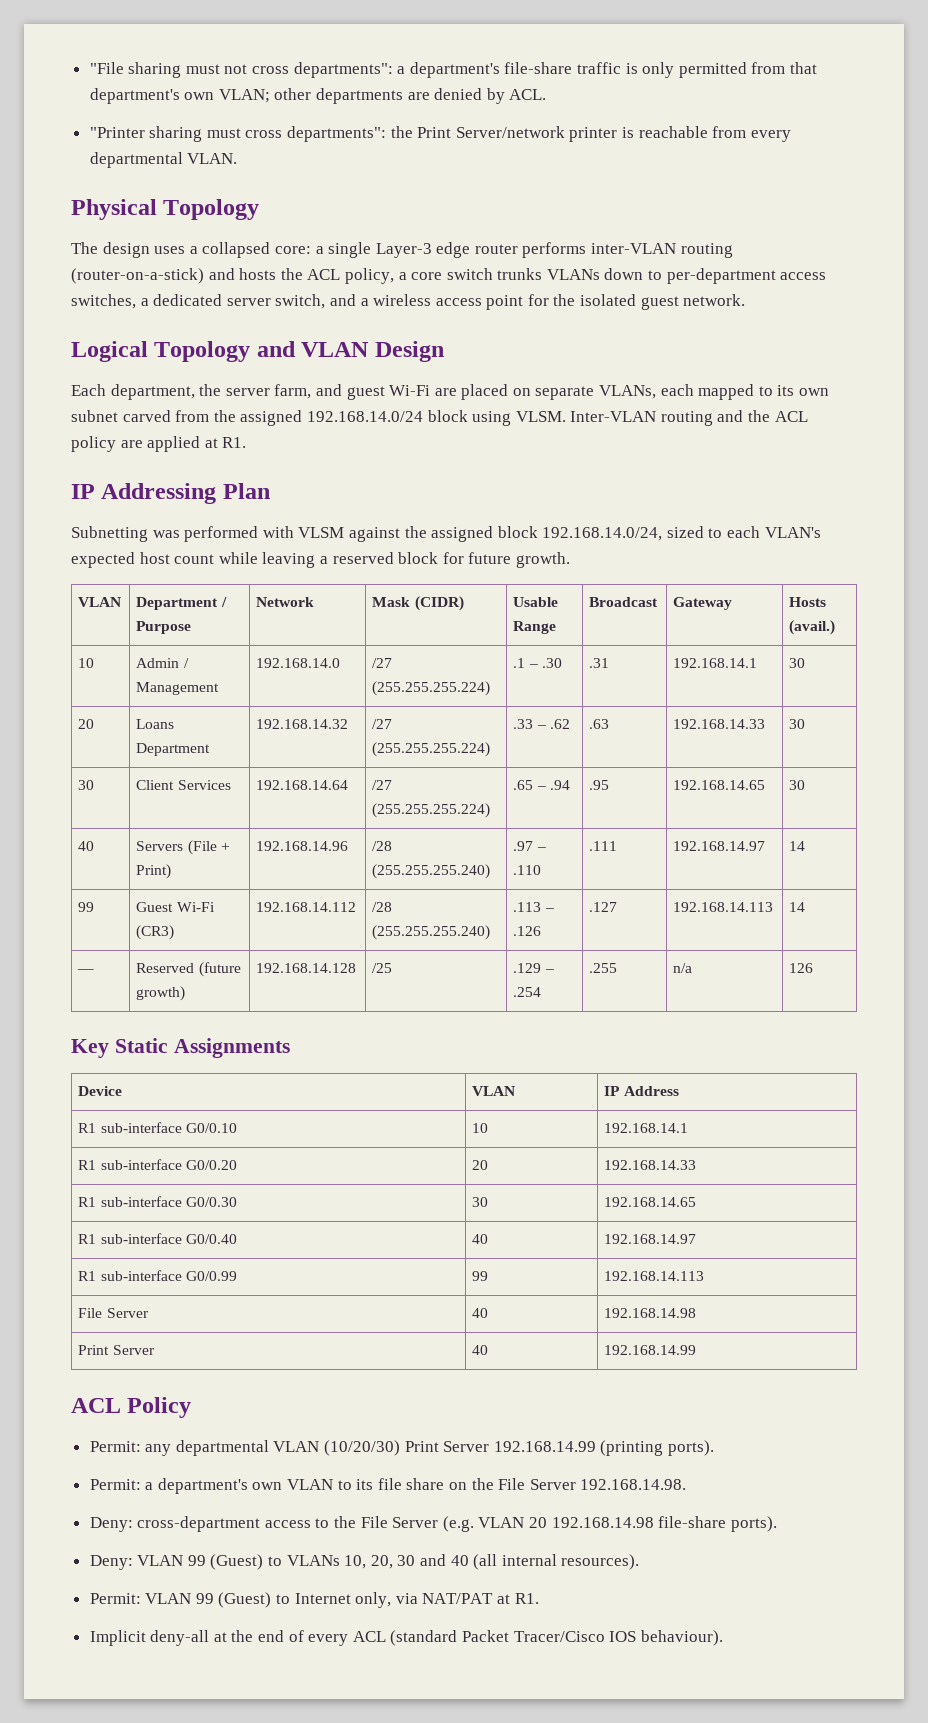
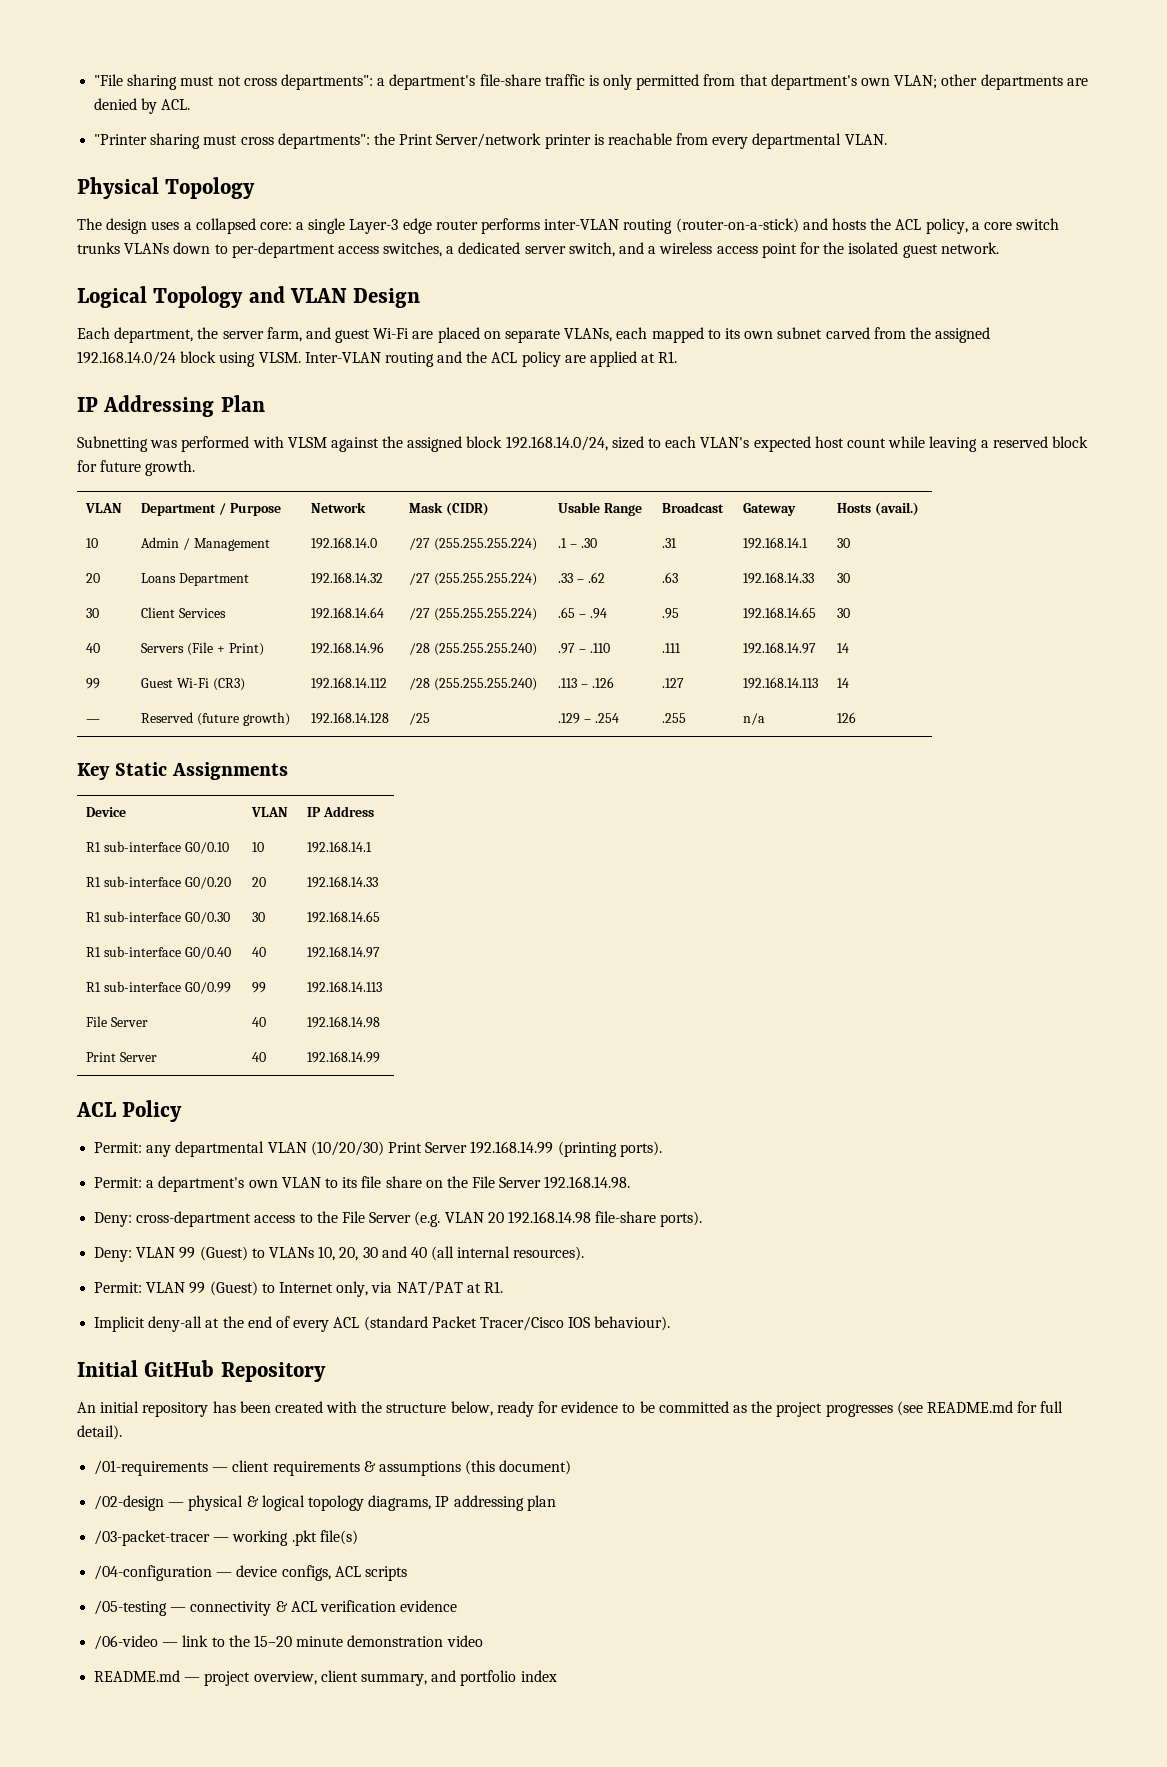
+ Initial GitHub Repository
+ An initial repository has been created with the structure below, ready for evidence to be committed as the project progresses (see README.md for full detail).
+ /01-requirements — client requirements & assumptions (this document)
+ /02-design — physical & logical topology diagrams, IP addressing plan
+ /03-packet-tracer — working .pkt file(s)
+ /04-configuration — device configs, ACL scripts
+ /05-testing — connectivity & ACL verification evidence
+ /06-video — link to the 15–20 minute demonstration video
+ README.md — project overview, client summary, and portfolio index

